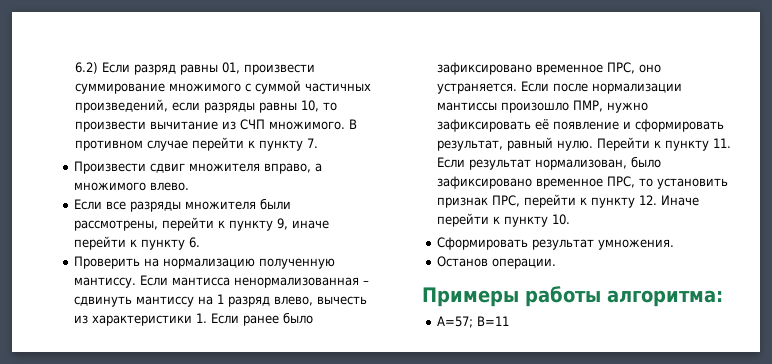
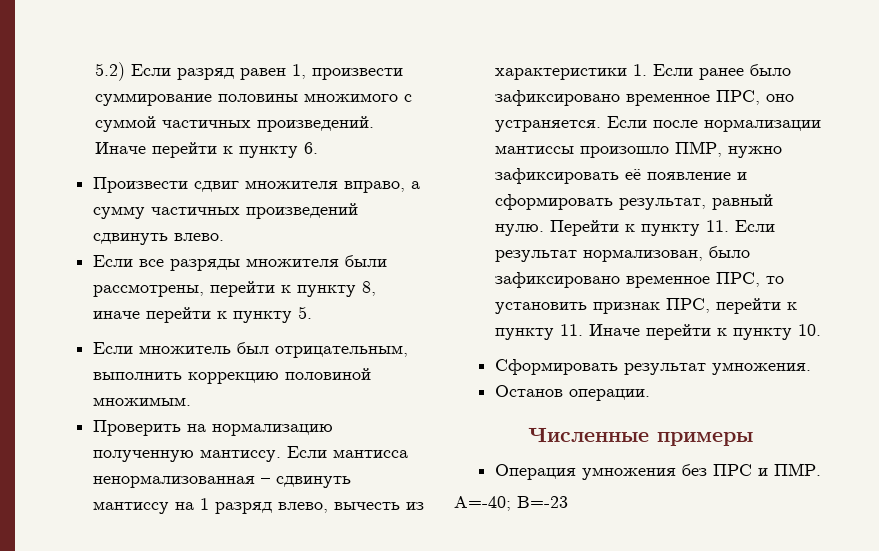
- 6.2) Если разряд равны 01, произвести суммирование множимого с суммой частичных произведений, если разряды равны 10, то произвести вычитание из СЧП множимого. В противном случае перейти к пункту 7.
+ 5.2) Если разряд равен 1, произвести суммирование половины множимого с суммой частичных произведений. Иначе перейти к пункту 6.
- Произвести сдвиг множителя вправо, а множимого влево.
+ Произвести сдвиг множителя вправо, а сумму частичных произведений сдвинуть влево.
- Если все разряды множителя были рассмотрены, перейти к пункту 9, иначе перейти к пункту 6.
+ Если все разряды множителя были рассмотрены, перейти к пункту 8, иначе перейти к пункту 5.
+ Если множитель был отрицательным, выполнить коррекцию половиной множимым.
- Перейти к пункту 11. Если результат нормализован, было зафиксировано временное ПРС, то установить признак ПРС, перейти к пункту 12. Иначе перейти к пункту 10.
+ Перейти к пункту 11. Если результат нормализован, было зафиксировано временное ПРС, то установить признак ПРС, перейти к пункту 11. Иначе перейти к пункту 10.
- Примеры работы алгоритма:
- A=57; B=11
+ Численные примеры
+ Операция умножения без ПРС и ПМР.
+ A=-40; B=-23

